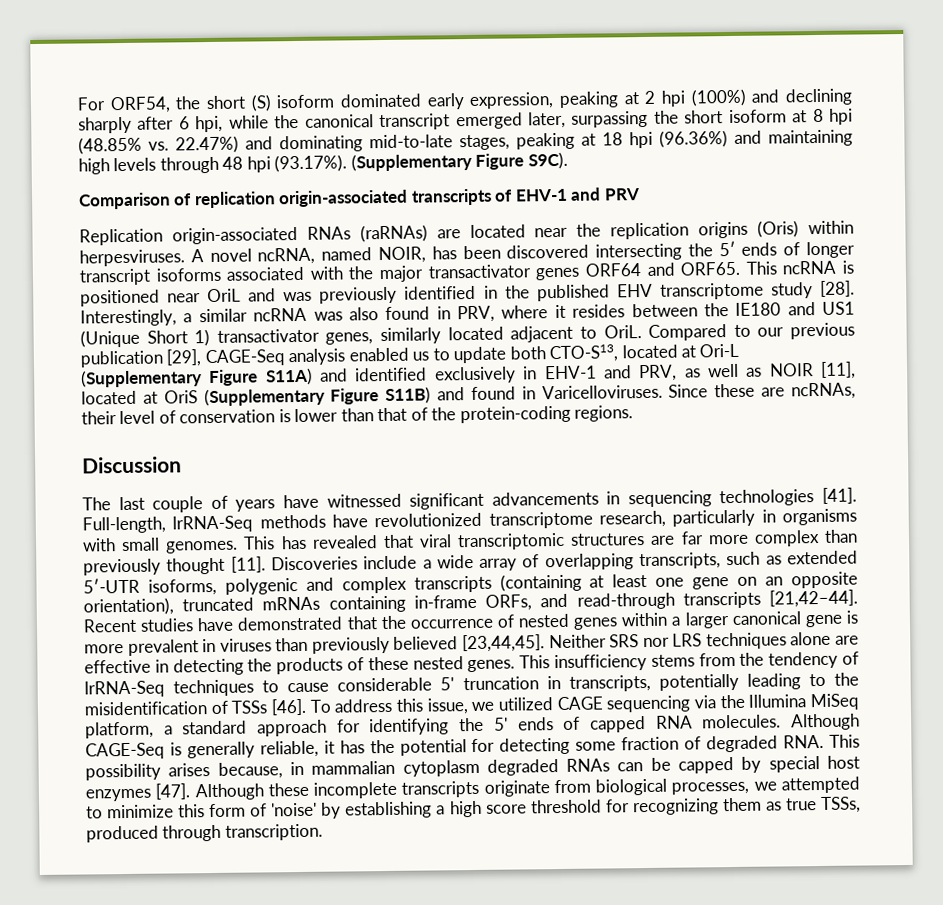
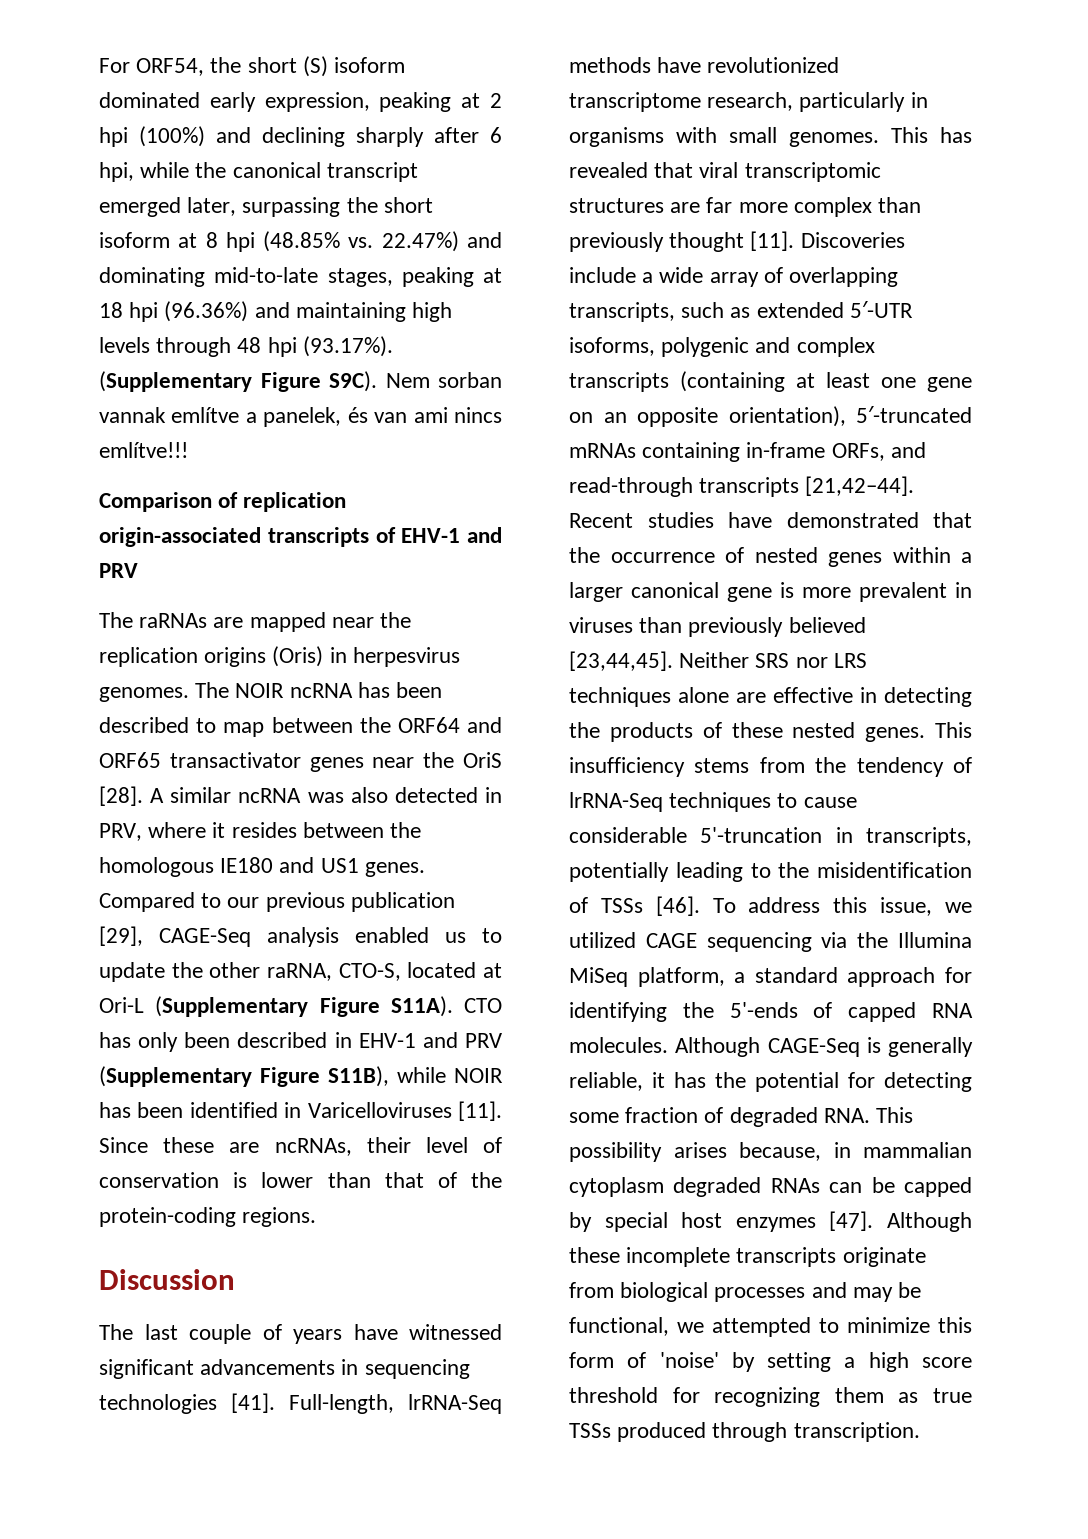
+ Nem sorban vannak említve a panelek, és van ami nincs említve!!!
- Replication origin-associated RNAs (raRNAs) are located near the replication origins (Oris) within herpesviruses. A novel ncRNA, named NOIR, has been discovered intersecting the 5′ ends of longer transcript isoforms associated with the major transactivator genes ORF64 and ORF65. This ncRNA is positioned near OriL and was previously identified in the published EHV transcriptome study [28]. Interestingly, a similar ncRNA was also found in PRV, where it resides between the IE180 and US1 (Unique Short 1) transactivator genes, similarly located adjacent to OriL.
+ The raRNAs are mapped near the replication origins (Oris) in herpesvirus genomes. The NOIR ncRNA has been described to map between the ORF64 and ORF65 transactivator genes near the OriS [28]. A similar ncRNA was also detected in PRV, where it resides between the homologous IE180 and US1 genes.
- Compared to our previous publication [29], CAGE-Seq analysis enabled us to update both CTO-S13, located at Ori-L (Supplementary Figure S11A) and identified exclusively in EHV-1 and PRV, as well as NOIR [11], located at OriS (Supplementary Figure S11B) and found in Varicelloviruses.
+ Compared to our previous publication [29], CAGE-Seq analysis enabled us to update the other raRNA, CTO-S, located at Ori-L (Supplementary Figure S11A). CTO has only been described in EHV-1 and PRV (Supplementary Figure S11B), while NOIR has been identified in Varicelloviruses [11].
- Discoveries include a wide array of overlapping transcripts, such as extended 5′-UTR isoforms, polygenic and complex transcripts (containing at least one gene on an opposite orientation), truncated mRNAs containing in-frame ORFs, and read-through transcripts [21,42–44].
+ Discoveries include a wide array of overlapping transcripts, such as extended 5′-UTR isoforms, polygenic and complex transcripts (containing at least one gene on an opposite orientation), 5′-truncated mRNAs containing in-frame ORFs, and read-through transcripts [21,42–44].
- This insufficiency stems from the tendency of lrRNA-Seq techniques to cause considerable 5' truncation in transcripts, potentially leading to the misidentification of TSSs [46].
+ This insufficiency stems from the tendency of lrRNA-Seq techniques to cause considerable 5'-truncation in transcripts, potentially leading to the misidentification of TSSs [46].
- To address this issue, we utilized CAGE sequencing via the Illumina MiSeq platform, a standard approach for identifying the 5' ends of capped RNA molecules.
+ To address this issue, we utilized CAGE sequencing via the Illumina MiSeq platform, a standard approach for identifying the 5'-ends of capped RNA molecules.
- Although these incomplete transcripts originate from biological processes, we attempted to minimize this form of 'noise' by establishing a high score threshold for recognizing them as true TSSs, produced through transcription.
+ Although these incomplete transcripts originate from biological processes and may be functional, we attempted to minimize this form of 'noise' by setting a high score threshold for recognizing them as true TSSs produced through transcription.

